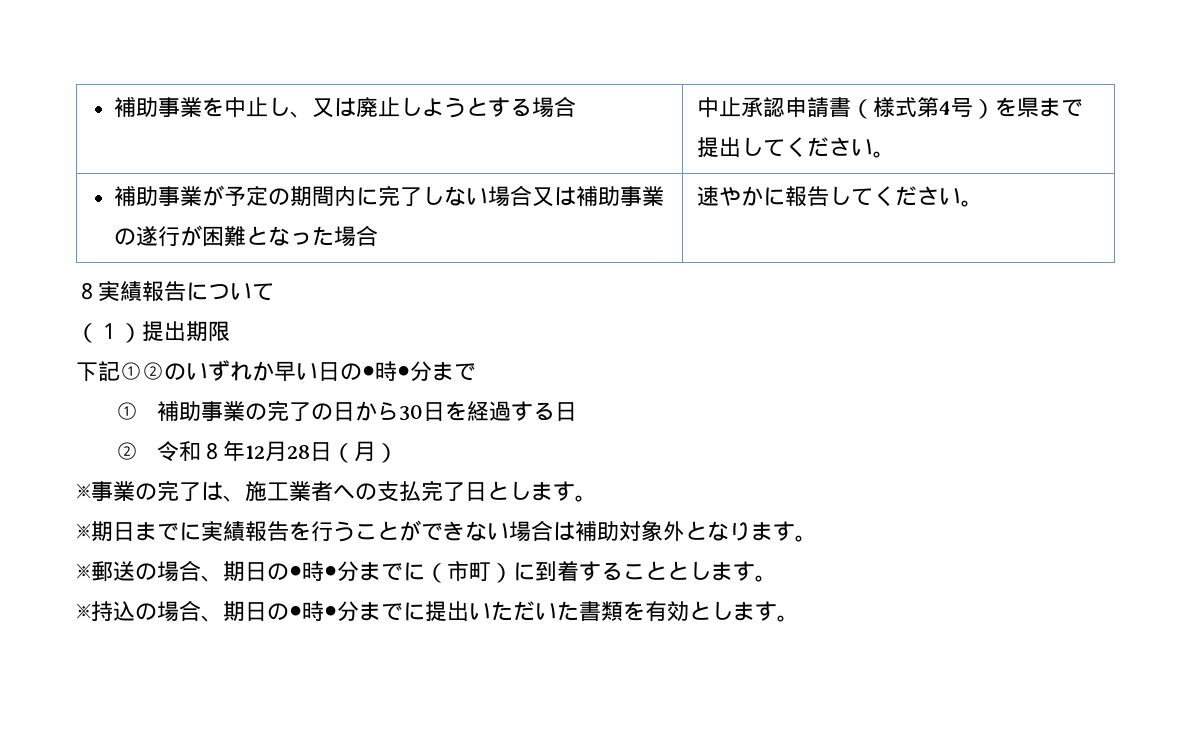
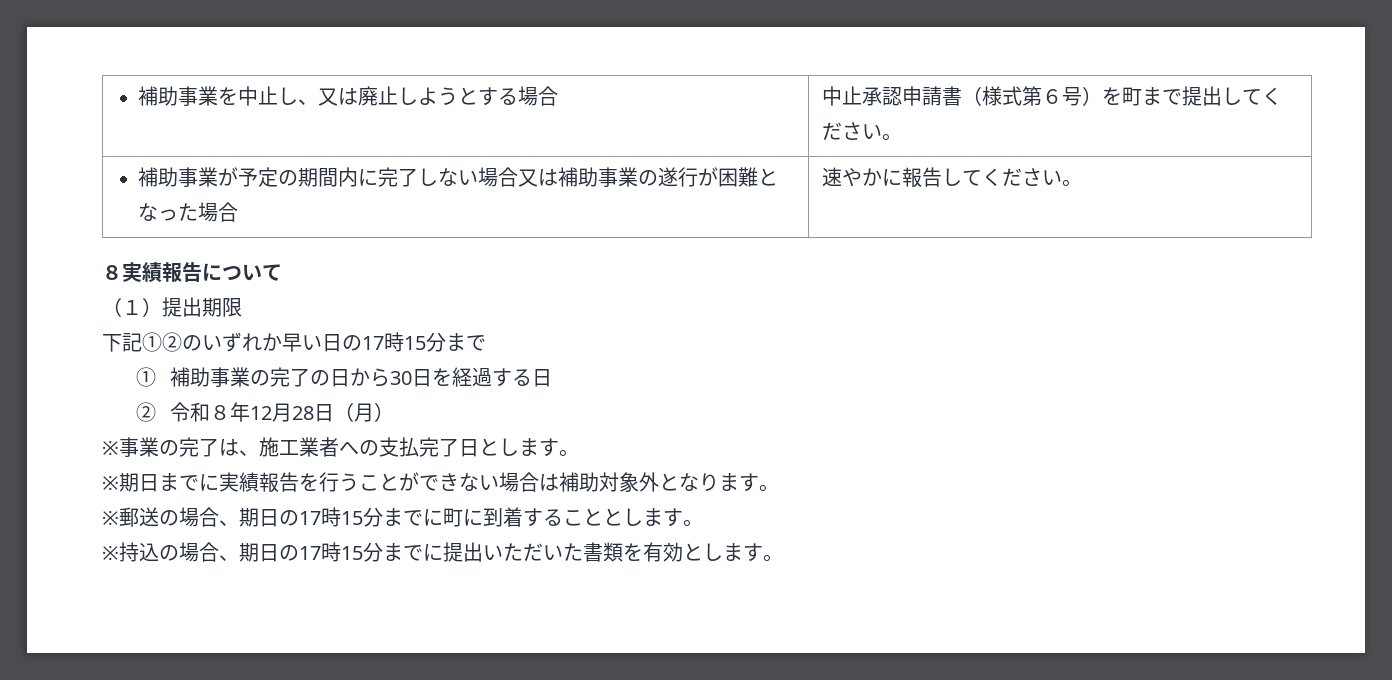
- 補助事業を中止し、又は廃止しようとする場合 | 中止承認申請書（様式第4号）を県まで提出してください。
+ 補助事業を中止し、又は廃止しようとする場合 | 中止承認申請書（様式第６号）を町まで提出してください。
- 下記①②のいずれか早い日の●時●分まで
+ 下記①②のいずれか早い日の17時15分まで
- ※郵送の場合、期日の●時●分までに（市町）に到着することとします。
+ ※郵送の場合、期日の17時15分までに町に到着することとします。
- ※持込の場合、期日の●時●分までに提出いただいた書類を有効とします。
+ ※持込の場合、期日の17時15分までに提出いただいた書類を有効とします。

